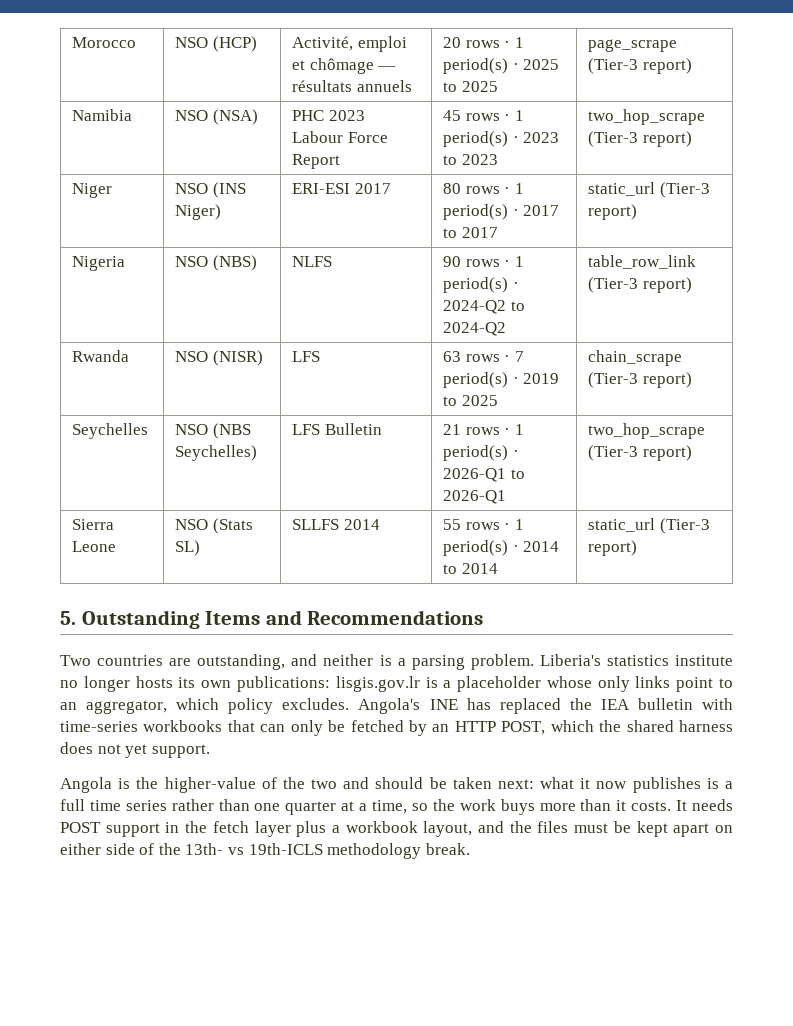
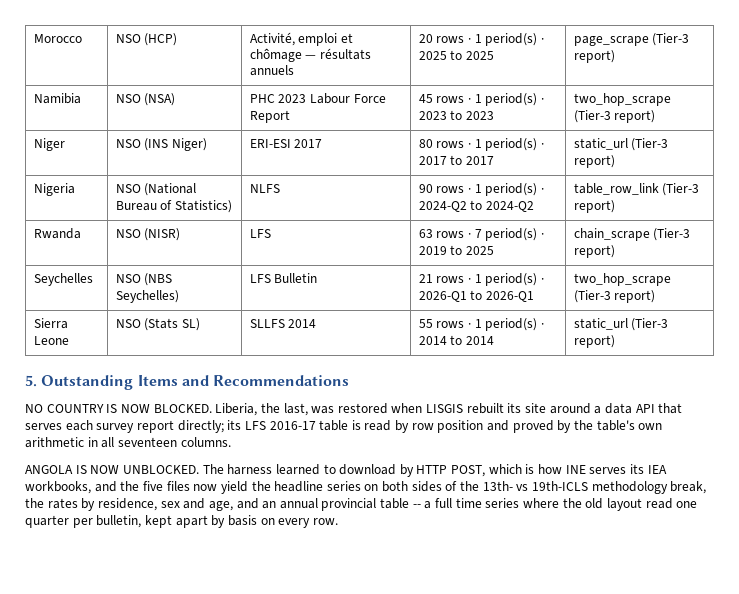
- Nigeria | NSO (NBS) | NLFS | 90 rows · 1 period(s) · 2024-Q2 to 2024-Q2 | table_row_link (Tier-3 report)
+ Nigeria | NSO (National Bureau of Statistics) | NLFS | 90 rows · 1 period(s) · 2024-Q2 to 2024-Q2 | table_row_link (Tier-3 report)
- Two countries are outstanding, and neither is a parsing problem. Liberia's statistics institute no longer hosts its own publications: lisgis.gov.lr is a placeholder whose only links point to an aggregator, which policy excludes. Angola's INE has replaced the IEA bulletin with time-series workbooks that can only be fetched by an HTTP POST, which the shared harness does not yet support.
- Angola is the higher-value of the two and should be taken next: what it now publishes is a full time series rather than one quarter at a time, so the work buys more than it costs. It needs POST support in the fetch layer plus a workbook layout, and the files must be kept apart on either side of the 13th- vs 19th-ICLS methodology break.
+ NO COUNTRY IS NOW BLOCKED. Liberia, the last, was restored when LISGIS rebuilt its site around a data API that serves each survey report directly; its LFS 2016-17 table is read by row position and proved by the table's own arithmetic in all seventeen columns.
+ ANGOLA IS NOW UNBLOCKED. The harness learned to download by HTTP POST, which is how INE serves its IEA workbooks, and the five files now yield the headline series on both sides of the 13th- vs 19th-ICLS methodology break, the rates by residence, sex and age, and an annual provincial table -- a full time series where the old layout read one quarter per bulletin, kept apart by basis on every row.

